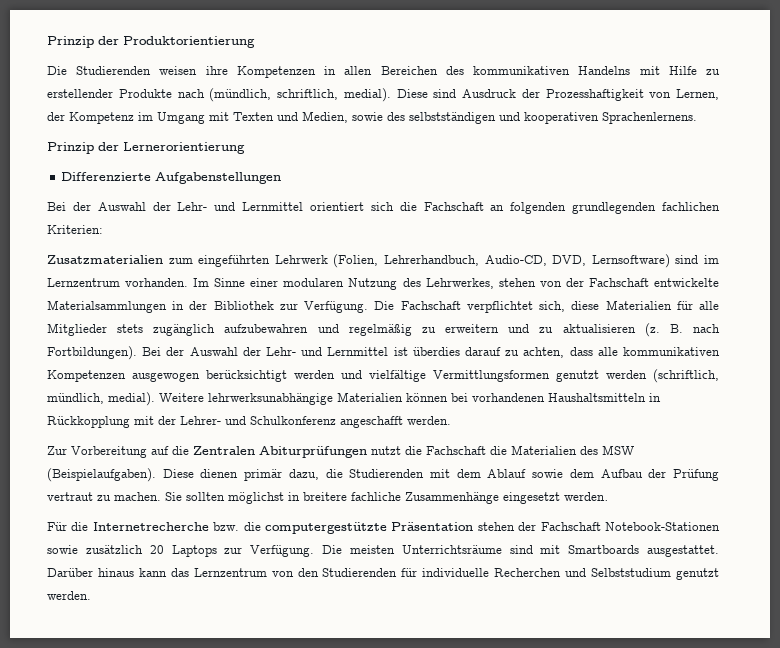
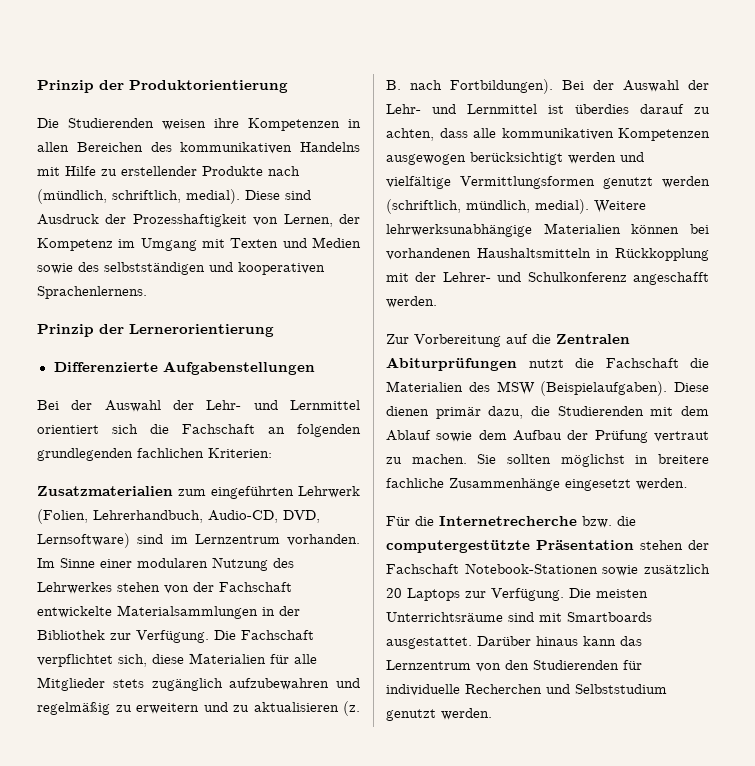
- Diese sind Ausdruck der Prozesshaftigkeit von Lernen, der Kompetenz im Umgang mit Texten und Medien, sowie des selbstständigen und kooperativen Sprachenlernens.
+ Diese sind Ausdruck der Prozesshaftigkeit von Lernen, der Kompetenz im Umgang mit Texten und Medien sowie des selbstständigen und kooperativen Sprachenlernens.
- Im Sinne einer modularen Nutzung des Lehrwerkes, stehen von der Fachschaft entwickelte Materialsammlungen in der Bibliothek zur Verfügung.
+ Im Sinne einer modularen Nutzung des Lehrwerkes stehen von der Fachschaft entwickelte Materialsammlungen in der Bibliothek zur Verfügung.

